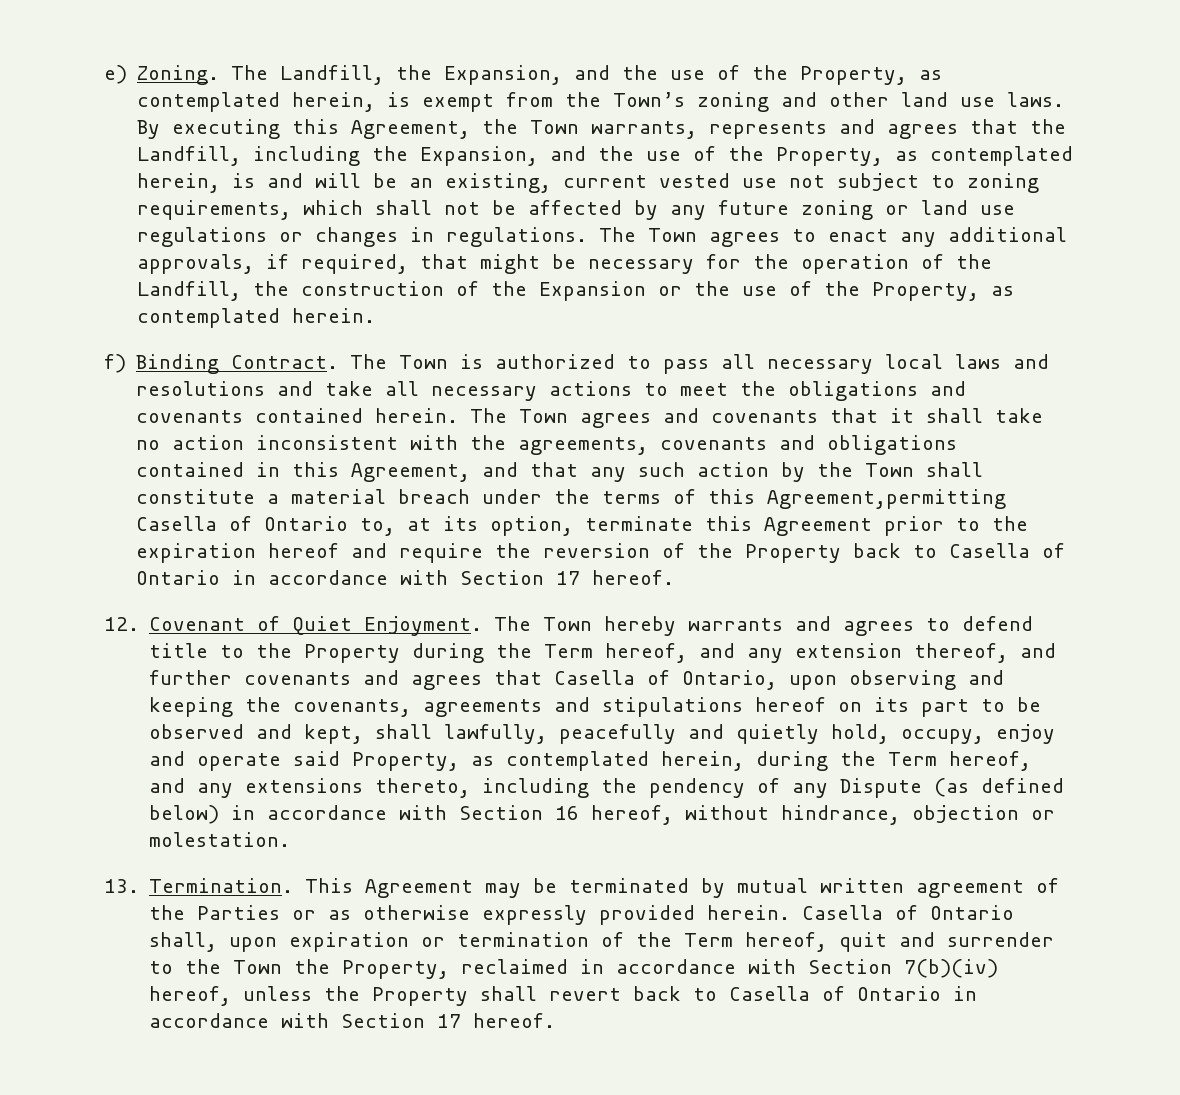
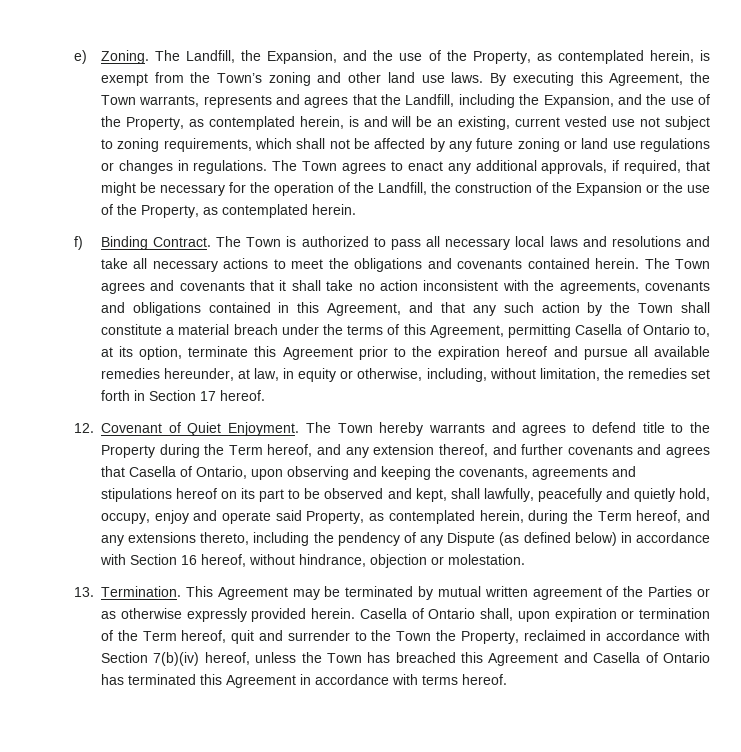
- The Town agrees and covenants that it shall take no action inconsistent with the agreements, covenants and obligations contained in this Agreement, and that any such action by the Town shall constitute a material breach under the terms of this Agreement,permitting Casella of Ontario to, at its option, terminate this Agreement prior to the expiration hereof and require the reversion of the Property back to Casella of Ontario in accordance with Section 17 hereof.
+ The Town agrees and covenants that it shall take no action inconsistent with the agreements, covenants and obligations contained in this Agreement, and that any such action by the Town shall constitute a material breach under the terms of this Agreement, permitting Casella of Ontario to, at its option, terminate this Agreement prior to the expiration hereof and pursue all available remedies hereunder, at law, in equity or otherwise, including, without limitation, the remedies set forth in Section 17 hereof.
- Casella of Ontario shall, upon expiration or termination of the Term hereof, quit and surrender to the Town the Property, reclaimed in accordance with Section 7(b)(iv) hereof, unless the Property shall revert back to Casella of Ontario in accordance with Section 17 hereof.
+ Casella of Ontario shall, upon expiration or termination of the Term hereof, quit and surrender to the Town the Property, reclaimed in accordance with Section 7(b)(iv) hereof, unless the Town has breached this Agreement and Casella of Ontario has terminated this Agreement in accordance with terms hereof.

